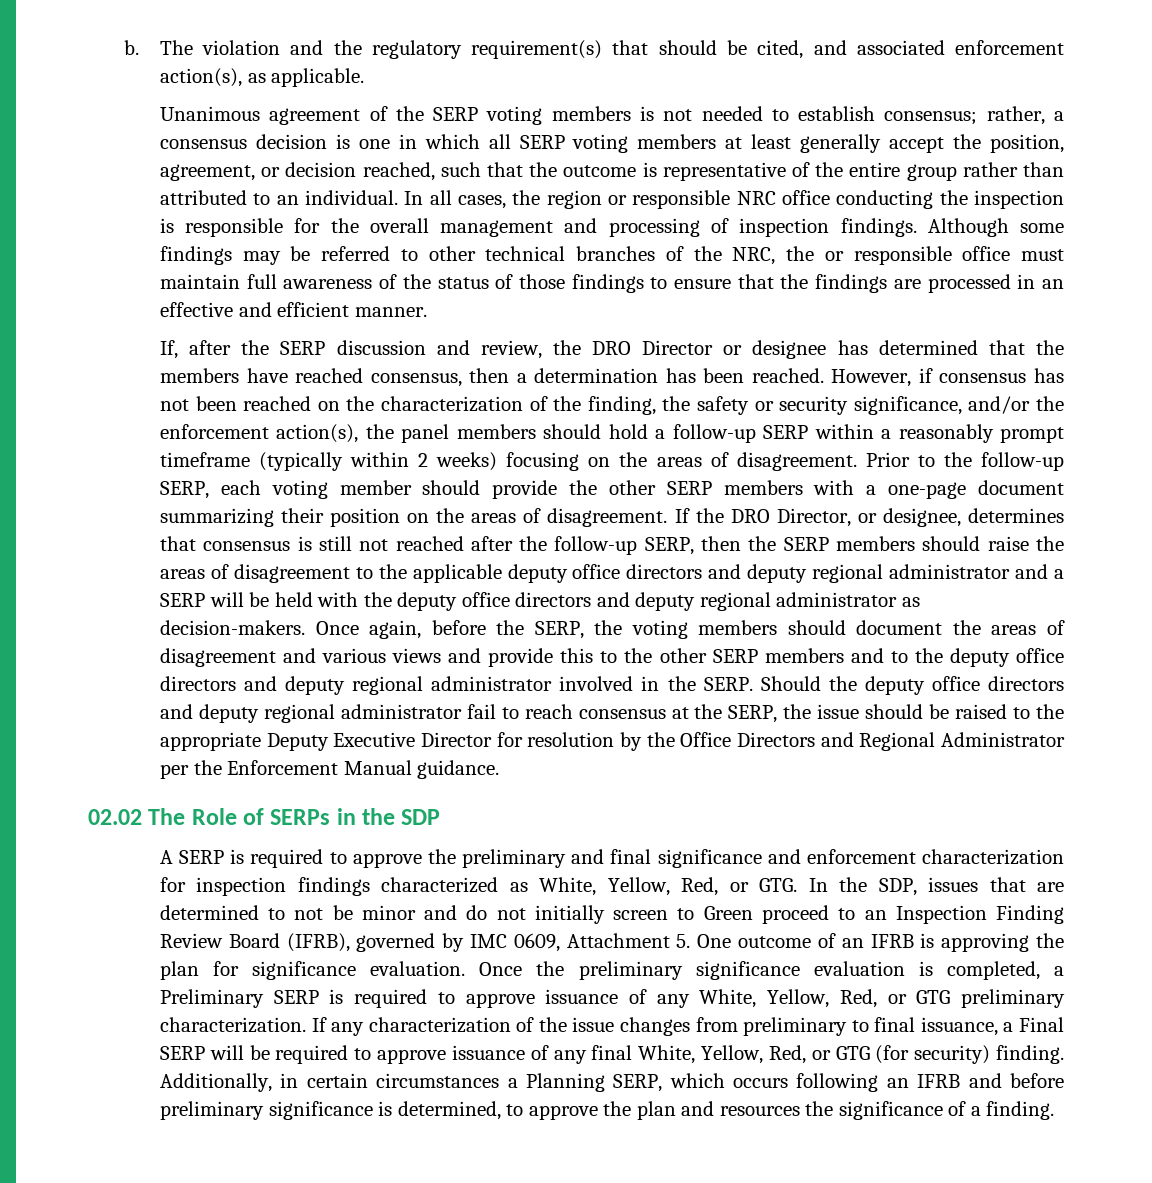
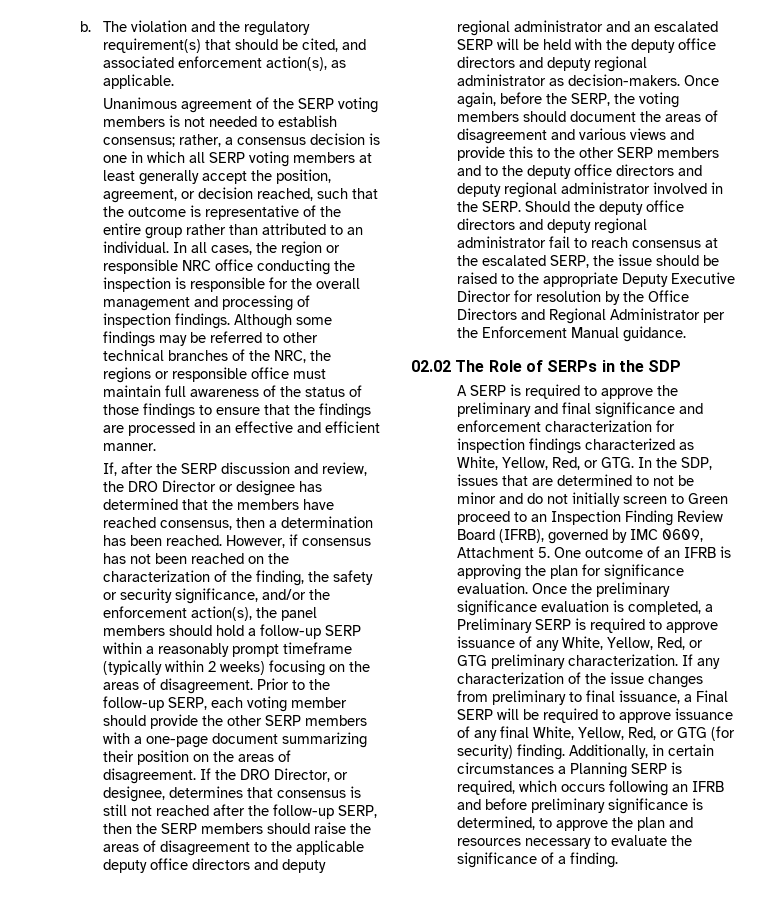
- Although some findings may be referred to other technical branches of the NRC, the or responsible office must maintain full awareness of the status of those findings to ensure that the findings are processed in an effective and efficient manner.
+ Although some findings may be referred to other technical branches of the NRC, the regions or responsible office must maintain full awareness of the status of those findings to ensure that the findings are processed in an effective and efficient manner.
- If the DRO Director, or designee, determines that consensus is still not reached after the follow-up SERP, then the SERP members should raise the areas of disagreement to the applicable deputy office directors and deputy regional administrator and a SERP will be held with the deputy office directors and deputy regional administrator as decision-makers.
+ If the DRO Director, or designee, determines that consensus is still not reached after the follow-up SERP, then the SERP members should raise the areas of disagreement to the applicable deputy office directors and deputy regional administrator and an escalated SERP will be held with the deputy office directors and deputy regional administrator as decision-makers.
- Should the deputy office directors and deputy regional administrator fail to reach consensus at the SERP, the issue should be raised to the appropriate Deputy Executive Director for resolution by the Office Directors and Regional Administrator per the Enforcement Manual guidance.
+ Should the deputy office directors and deputy regional administrator fail to reach consensus at the escalated SERP, the issue should be raised to the appropriate Deputy Executive Director for resolution by the Office Directors and Regional Administrator per the Enforcement Manual guidance.
- Additionally, in certain circumstances a Planning SERP, which occurs following an IFRB and before preliminary significance is determined, to approve the plan and resources the significance of a finding.
+ Additionally, in certain circumstances a Planning SERP is required, which occurs following an IFRB and before preliminary significance is determined, to approve the plan and resources necessary to evaluate the significance of a finding.

